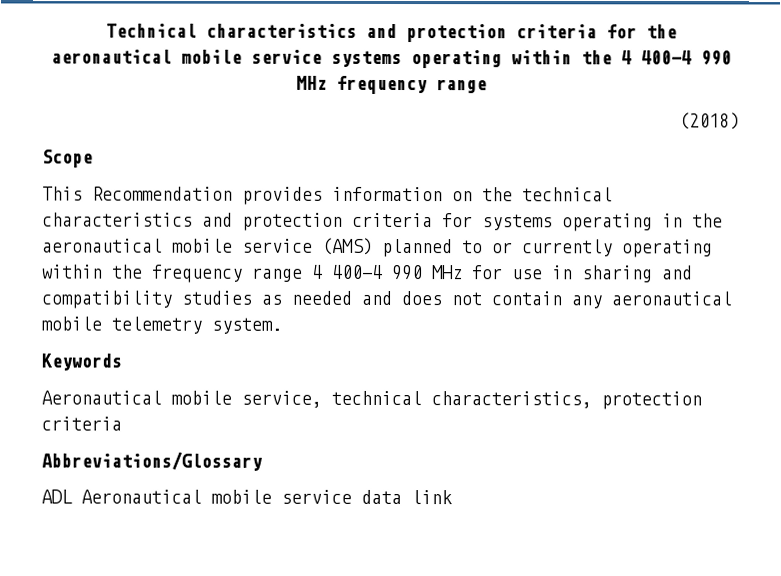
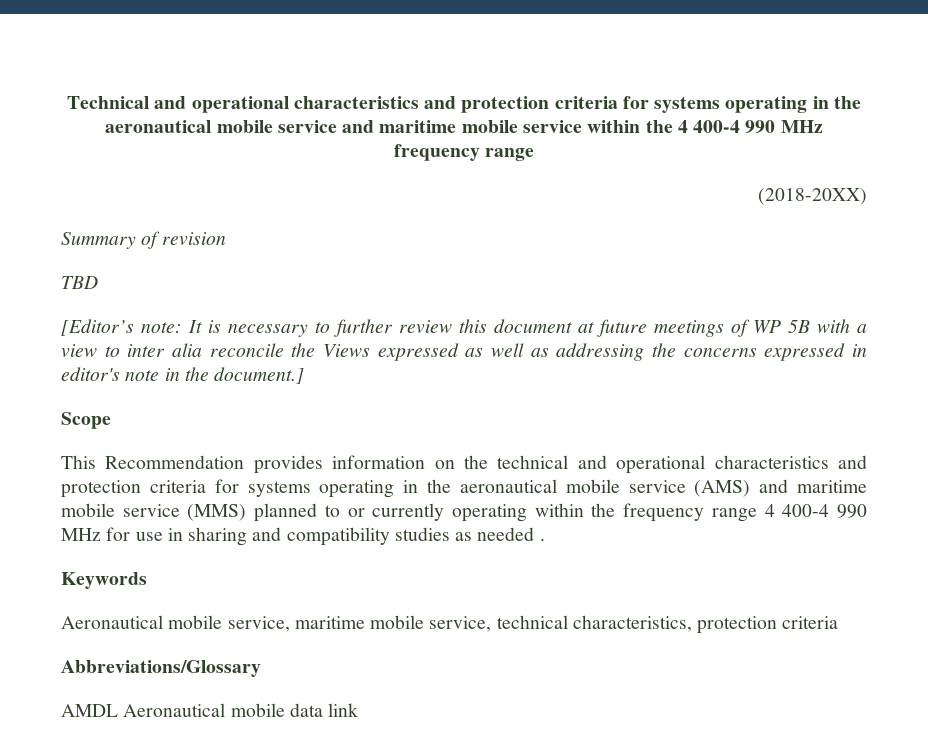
- Technical characteristics and protection criteria for the aeronautical mobile service systems operating within the 4 400-4 990 MHz frequency range
+ Technical and operational characteristics and protection criteria for systems operating in the aeronautical mobile service and maritime mobile service within the 4 400-4 990 MHz frequency range
- (2018)
+ (2018-20XX)
+ Summary of revision
+ TBD
+ [Editor’s note: It is necessary to further review this document at future meetings of WP 5B with a view to inter alia reconcile the Views expressed as well as addressing the concerns expressed in editor's note in the document.]
- This Recommendation provides information on the technical characteristics and protection criteria for systems operating in the aeronautical mobile service (AMS) planned to or currently operating within the frequency range 4 400-4 990 MHz for use in sharing and compatibility studies as needed and does not contain any aeronautical mobile telemetry system.
+ This Recommendation provides information on the technical and operational characteristics and protection criteria for systems operating in the aeronautical mobile service (AMS) and maritime mobile service (MMS) planned to or currently operating within the frequency range 4 400-4 990 MHz for use in sharing and compatibility studies as needed .
- Aeronautical mobile service, technical characteristics, protection criteria
+ Aeronautical mobile service, maritime mobile service, technical characteristics, protection criteria
- ADL Aeronautical mobile service data link
+ AMDL Aeronautical mobile data link

